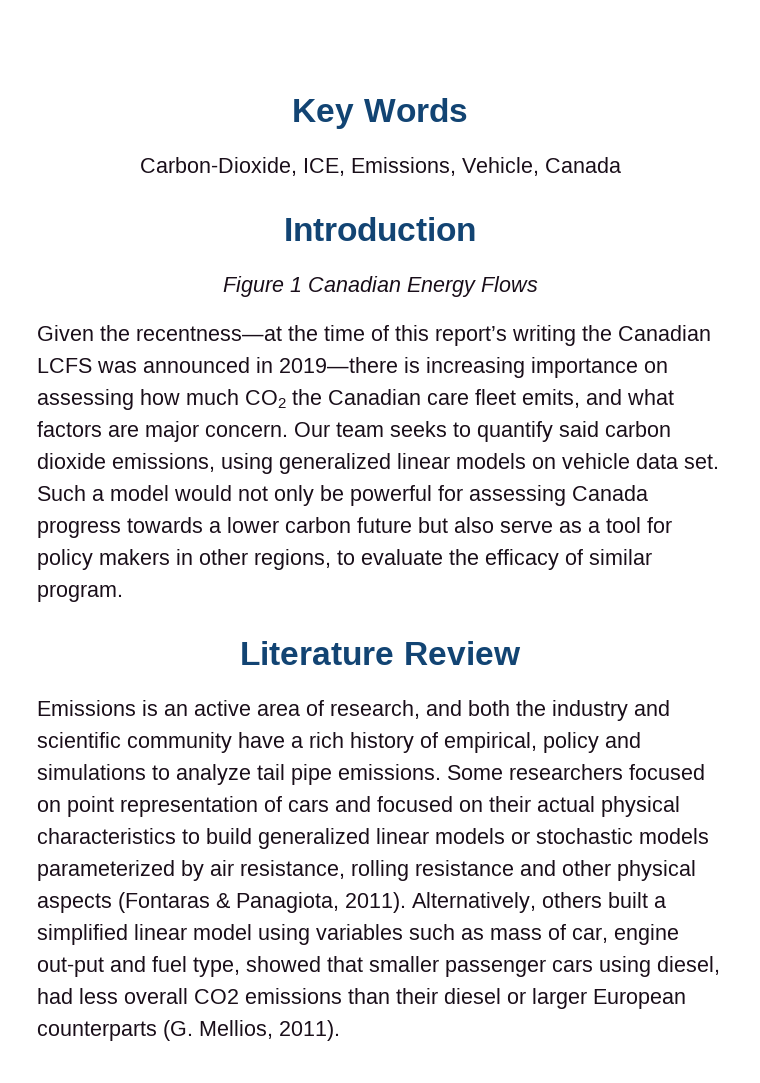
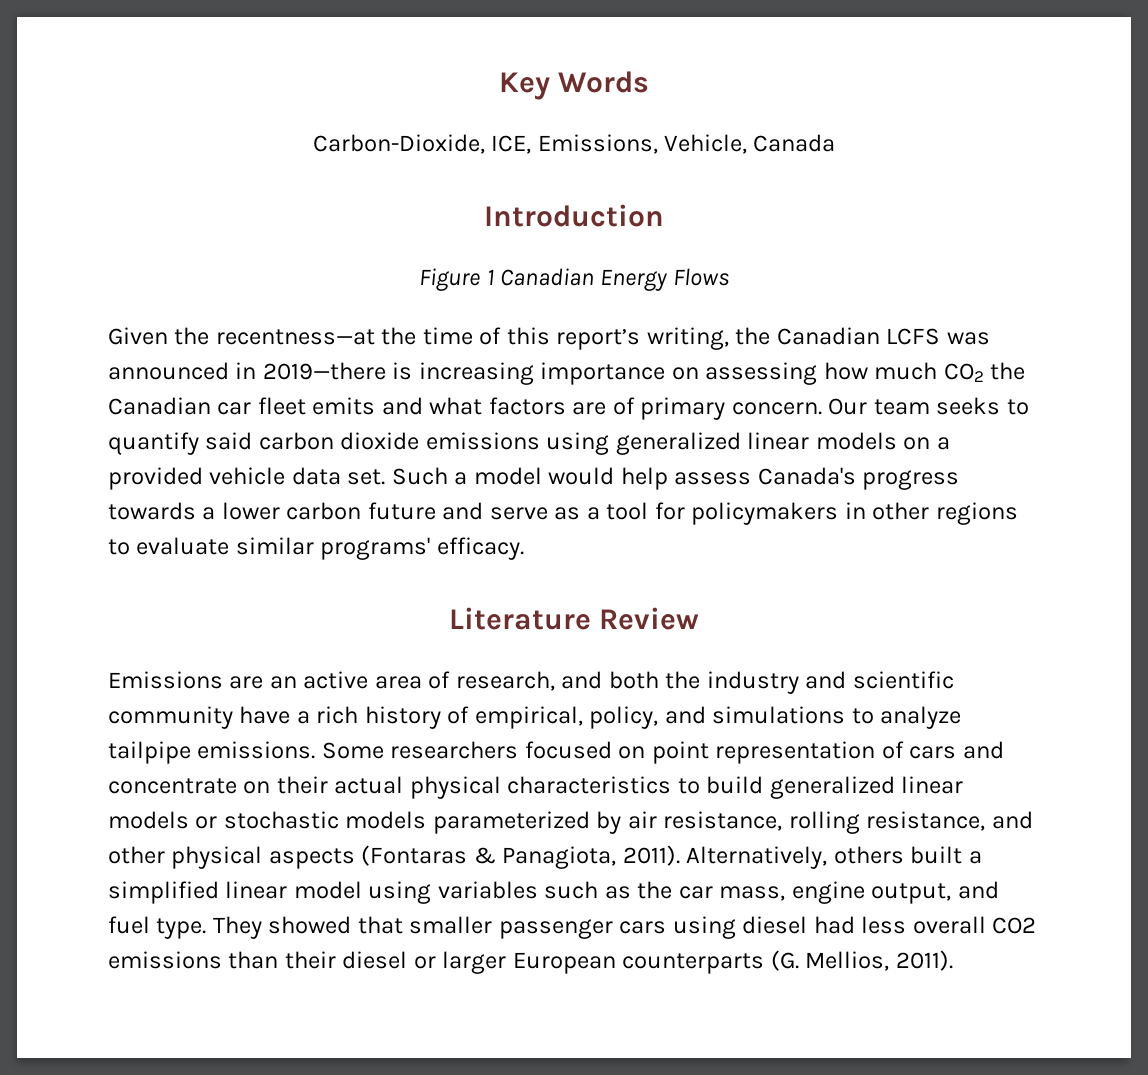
- Given the recentness—at the time of this report’s writing the Canadian LCFS was announced in 2019—there is increasing importance on assessing how much CO2 the Canadian care fleet emits, and what factors are major concern.
+ Given the recentness—at the time of this report’s writing, the Canadian LCFS was announced in 2019—there is increasing importance on assessing how much CO2 the Canadian car fleet emits and what factors are of primary concern.
- Our team seeks to quantify said carbon dioxide emissions, using generalized linear models on vehicle data set.
+ Our team seeks to quantify said carbon dioxide emissions using generalized linear models on a provided vehicle data set.
- Such a model would not only be powerful for assessing Canada progress towards a lower carbon future but also serve as a tool for policy makers in other regions, to evaluate the efficacy of similar program.
+ Such a model would help assess Canada's progress towards a lower carbon future and serve as a tool for policymakers in other regions to evaluate similar programs' efficacy.
- Emissions is an active area of research, and both the industry and scientific community have a rich history of empirical, policy and simulations to analyze tail pipe emissions.
+ Emissions are an active area of research, and both the industry and scientific community have a rich history of empirical, policy, and simulations to analyze tailpipe emissions.
- Some researchers focused on point representation of cars and focused on their actual physical characteristics to build generalized linear models or stochastic models parameterized by air resistance, rolling resistance and other physical aspects (Fontaras & Panagiota, 2011).
+ Some researchers focused on point representation of cars and concentrate on their actual physical characteristics to build generalized linear models or stochastic models parameterized by air resistance, rolling resistance, and other physical aspects (Fontaras & Panagiota, 2011).
- Alternatively, others built a simplified linear model using variables such as mass of car, engine out-put and fuel type, showed that smaller passenger cars using diesel, had less overall CO2 emissions than their diesel or larger European counterparts (G. Mellios, 2011).
+ Alternatively, others built a simplified linear model using variables such as the car mass, engine output, and fuel type. They showed that smaller passenger cars using diesel had less overall CO2 emissions than their diesel or larger European counterparts (G. Mellios, 2011).

